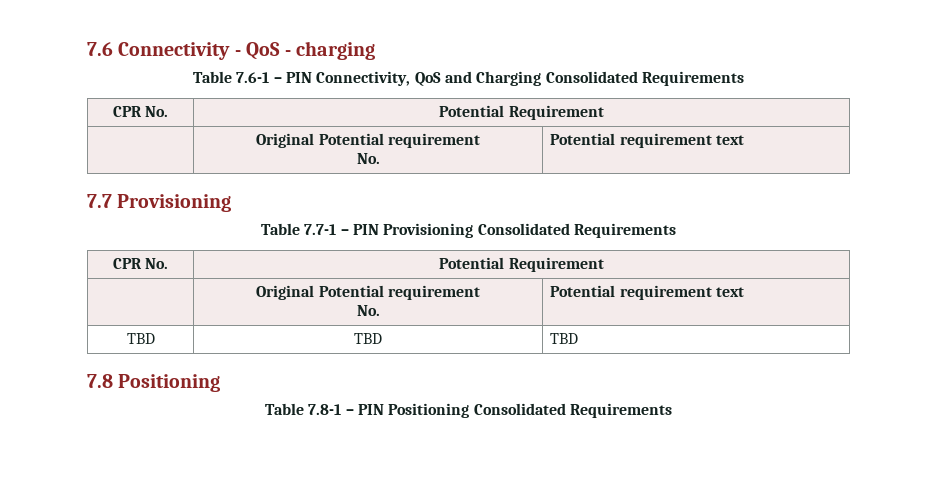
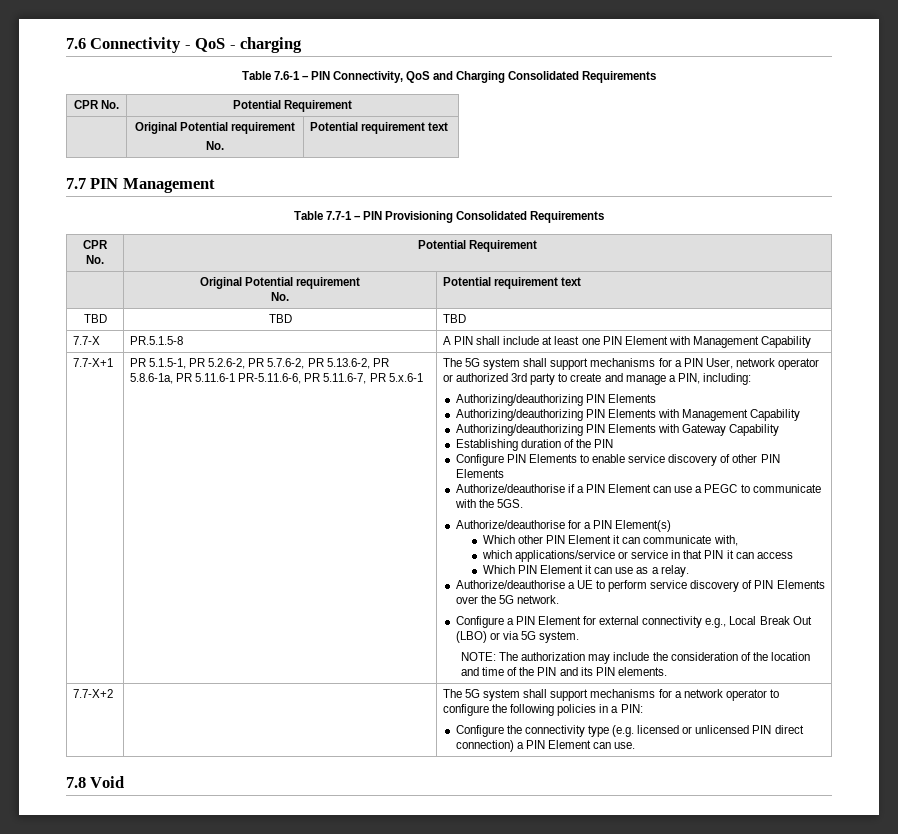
- 7.7 Provisioning
+ 7.7 PIN Management
- 7.8 Positioning
- Table 7.8-1 – PIN Positioning Consolidated Requirements
+ 7.7-X | PR.5.1.5-8 | A PIN shall include at least one PIN Element with Management Capability
+ 7.7-X+1 | PR 5.1.5-1, PR 5.2.6-2, PR 5.7.6-2, PR 5.13.6-2, PR 5.8.6-1a, PR 5.11.6-1 PR-5.11.6-6, PR 5.11.6-7, PR 5.x.6-1 | The 5G system shall support mechanisms for a PIN User, network operator or authorized 3rd party to create and manage a PIN, including:
+ Authorizing/deauthorizing PIN Elements
+ Authorizing/deauthorizing PIN Elements with Management Capability
+ Authorizing/deauthorizing PIN Elements with Gateway Capability
+ Establishing duration of the PIN
+ Configure PIN Elements to enable service discovery of other PIN Elements
+ Authorize/deauthorise if a PIN Element can use a PEGC to communicate with the 5GS.
+ Authorize/deauthorise for a PIN Element(s)
+ Which other PIN Element it can communicate with,
+ which applications/service or service in that PIN it can access
+ Which PIN Element it can use as a relay.
+ Authorize/deauthorise a UE to perform service discovery of PIN Elements over the 5G network.
+ Configure a PIN Element for external connectivity e.g., Local Break Out (LBO) or via 5G system.
+ NOTE: The authorization may include the consideration of the location and time of the PIN and its PIN elements.
+ 7.7-X+2 | | The 5G system shall support mechanisms for a network operator to configure the following policies in a PIN:
+ Configure the connectivity type (e.g. licensed or unlicensed PIN direct connection) a PIN Element can use.
+ 7.8 Void

